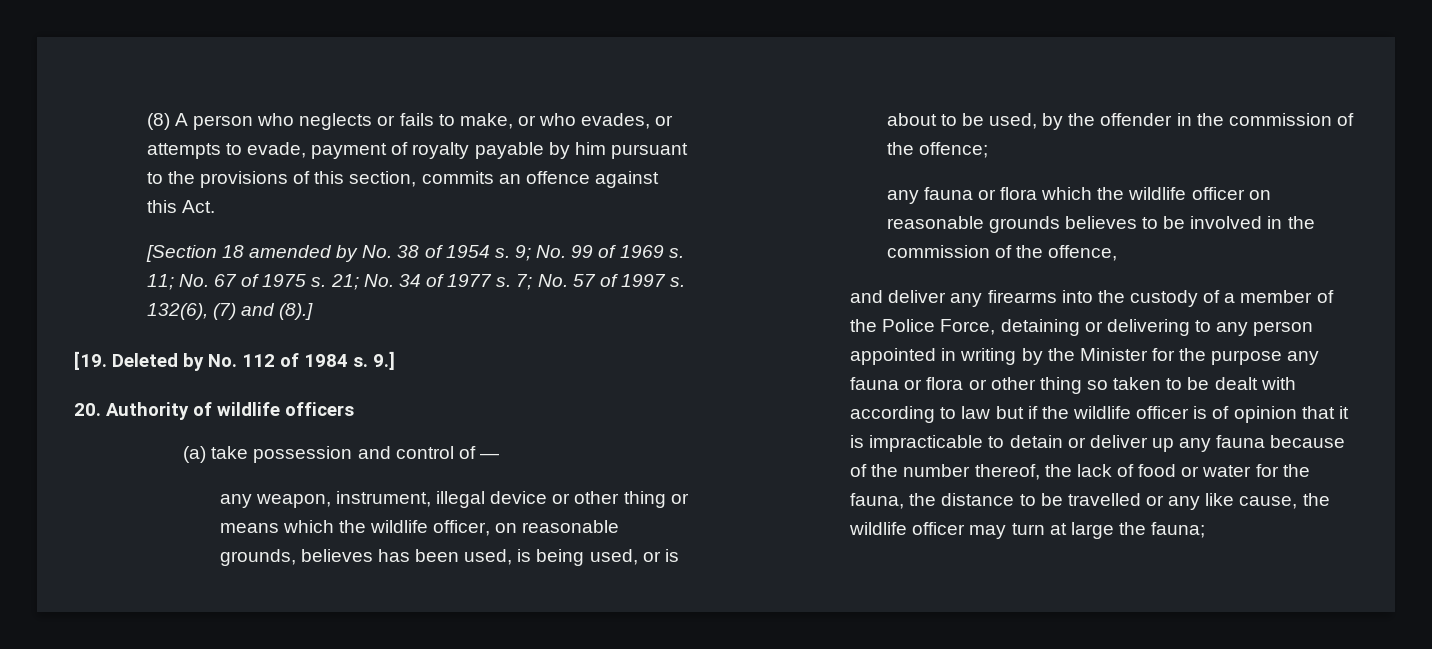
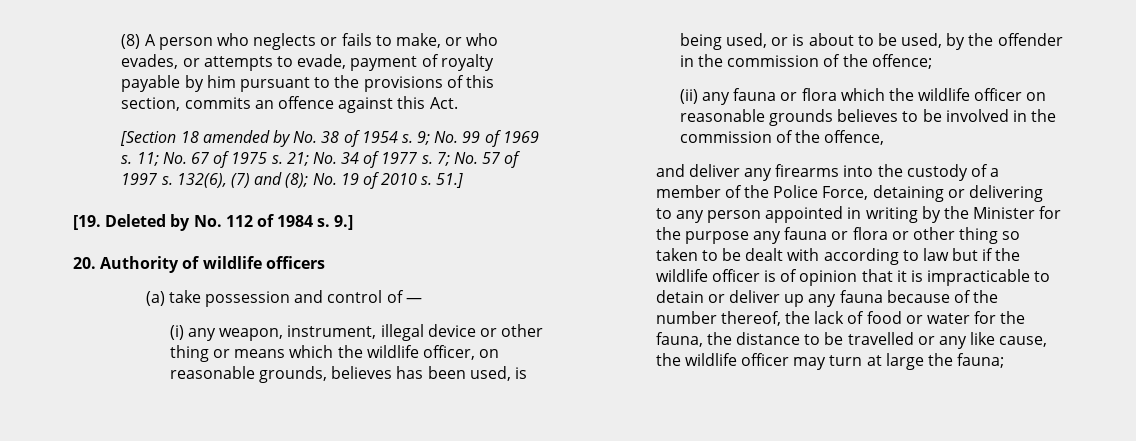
- 132(6), (7) and (8).]
+ 132(6), (7) and (8); No. 19 of 2010 s. 51.]
- any weapon, instrument, illegal device or other thing or means which the wildlife officer, on reasonable grounds, believes has been used, is being used, or is about to be used, by the offender in the commission of the offence;
+ (i) any weapon, instrument, illegal device or other thing or means which the wildlife officer, on reasonable grounds, believes has been used, is being used, or is about to be used, by the offender in the commission of the offence;
- any fauna or flora which the wildlife officer on reasonable grounds believes to be involved in the commission of the offence,
+ (ii) any fauna or flora which the wildlife officer on reasonable grounds believes to be involved in the commission of the offence,

